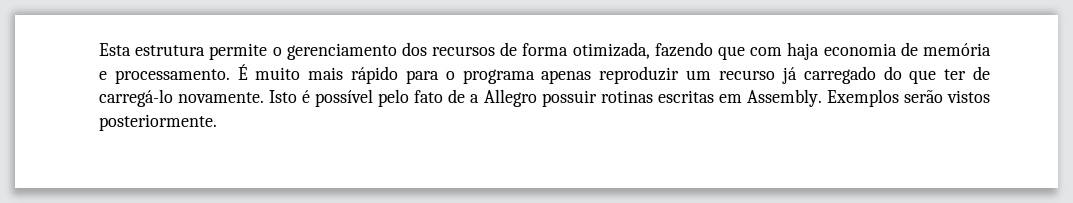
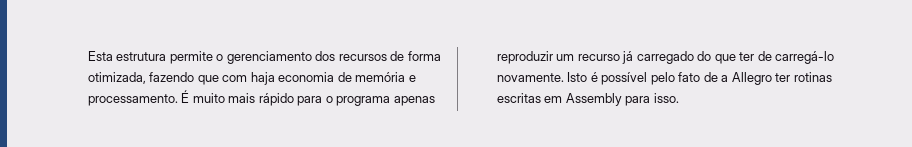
- Isto é possível pelo fato de a Allegro possuir rotinas escritas em Assembly. Exemplos serão vistos posteriormente.
+ Isto é possível pelo fato de a Allegro ter rotinas escritas em Assembly para isso.

